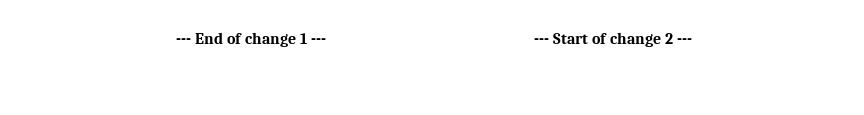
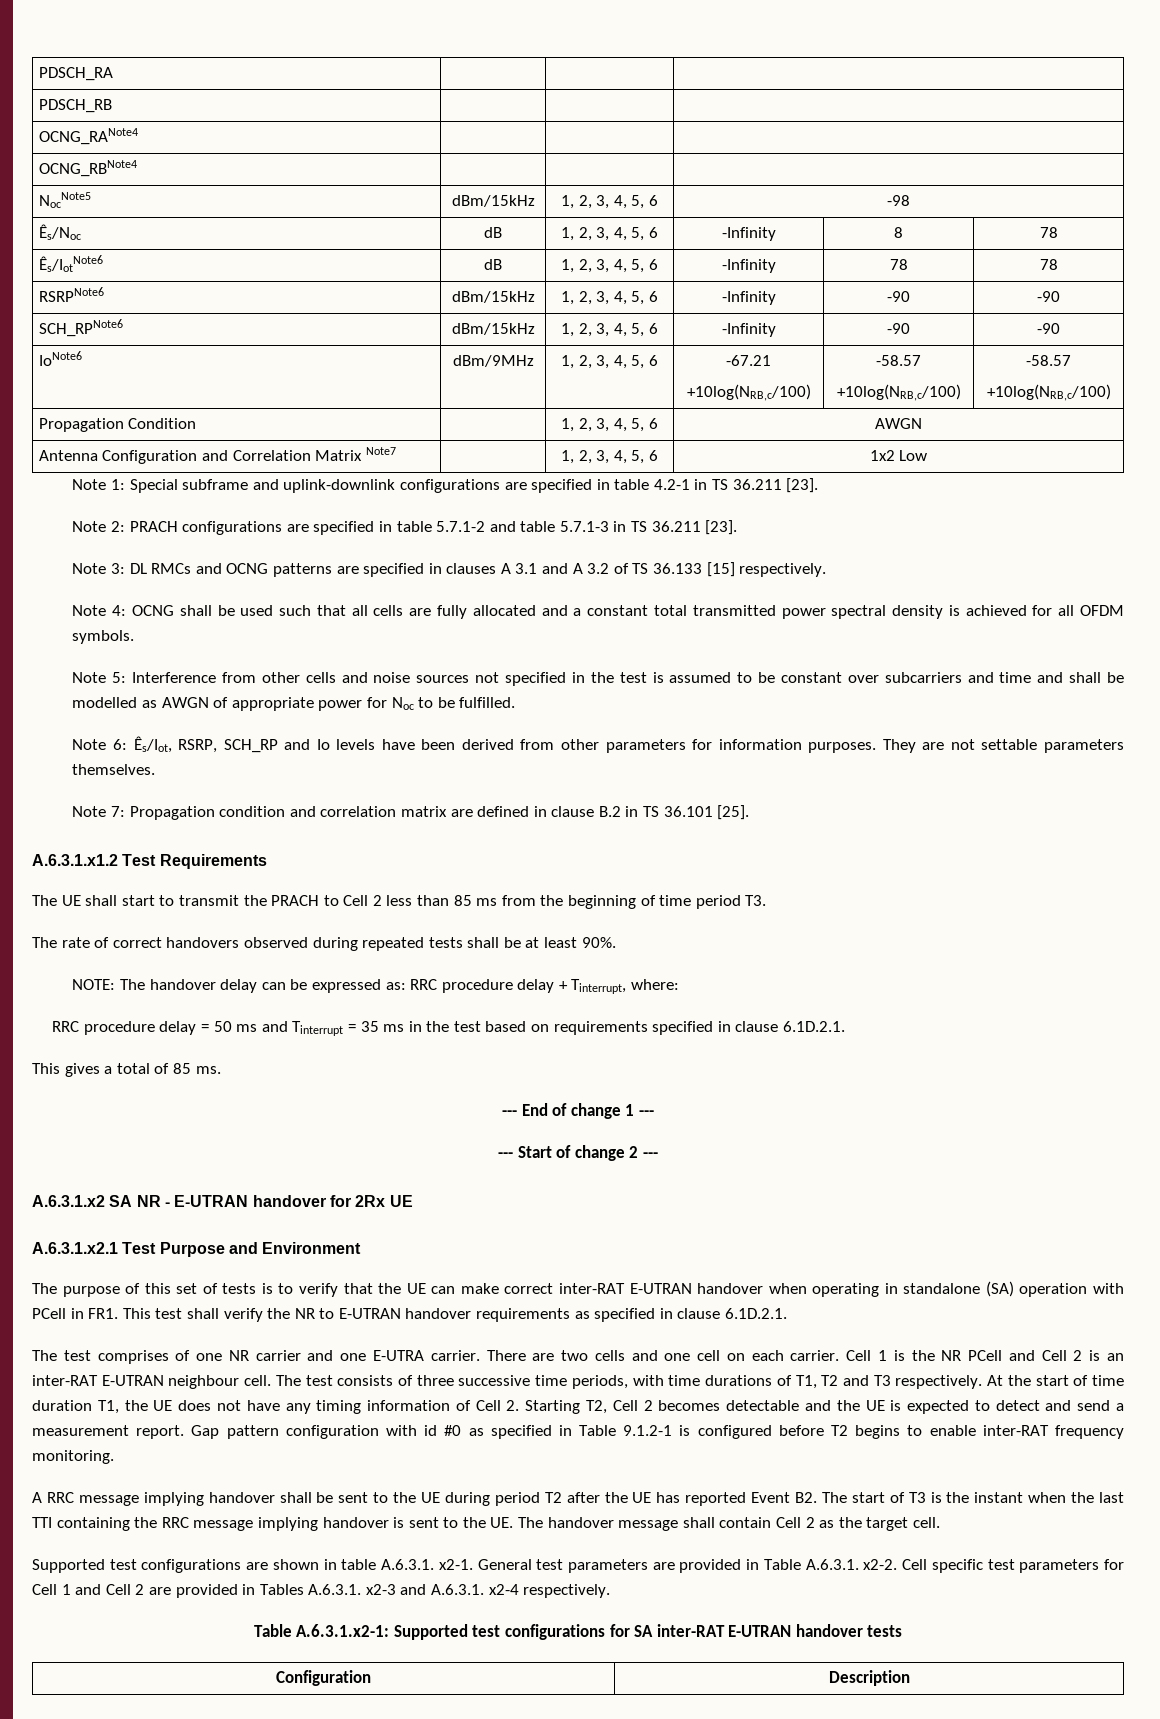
+ PDSCH_RA | | |
+ PDSCH_RB | | |
+ OCNG_RANote4 | | |
+ OCNG_RBNote4 | | |
+ NocNote5 | dBm/15kHz | 1, 2, 3, 4, 5, 6 | -98
+ Ês/Noc | dB | 1, 2, 3, 4, 5, 6 | -Infinity | 8 | 78
+ Ês/IotNote6 | dB | 1, 2, 3, 4, 5, 6 | -Infinity | 78 | 78
+ RSRPNote6 | dBm/15kHz | 1, 2, 3, 4, 5, 6 | -Infinity | -90 | -90
+ SCH_RPNote6 | dBm/15kHz | 1, 2, 3, 4, 5, 6 | -Infinity | -90 | -90
+ IoNote6 | dBm/9MHz | 1, 2, 3, 4, 5, 6 | -67.21
+ +10log(NRB,c/100) | -58.57
+ +10log(NRB,c/100) | -58.57
+ +10log(NRB,c/100)
+ Propagation Condition | | 1, 2, 3, 4, 5, 6 | AWGN
+ Antenna Configuration and Correlation Matrix Note7 | | 1, 2, 3, 4, 5, 6 | 1x2 Low
+ Note 1: Special subframe and uplink-downlink configurations are specified in table 4.2-1 in TS 36.211 [23].
+ Note 2: PRACH configurations are specified in table 5.7.1-2 and table 5.7.1-3 in TS 36.211 [23].
+ Note 3: DL RMCs and OCNG patterns are specified in clauses A 3.1 and A 3.2 of TS 36.133 [15] respectively.
+ Note 4: OCNG shall be used such that all cells are fully allocated and a constant total transmitted power spectral density is achieved for all OFDM symbols.
+ Note 5: Interference from other cells and noise sources not specified in the test is assumed to be constant over subcarriers and time and shall be modelled as AWGN of appropriate power for Noc to be fulfilled.
+ Note 6: Ês/Iot, RSRP, SCH_RP and Io levels have been derived from other parameters for information purposes. They are not settable parameters themselves.
+ Note 7: Propagation condition and correlation matrix are defined in clause B.2 in TS 36.101 [25].
+ A.6.3.1.x1.2 Test Requirements
+ The UE shall start to transmit the PRACH to Cell 2 less than 85 ms from the beginning of time period T3.
+ The rate of correct handovers observed during repeated tests shall be at least 90%.
+ NOTE: The handover delay can be expressed as: RRC procedure delay + Tinterrupt, where:
+ RRC procedure delay = 50 ms and Tinterrupt = 35 ms in the test based on requirements specified in clause 6.1D.2.1.
+ This gives a total of 85 ms.
+ A.6.3.1.x2 SA NR - E-UTRAN handover for 2Rx UE
+ A.6.3.1.x2.1 Test Purpose and Environment
+ The purpose of this set of tests is to verify that the UE can make correct inter-RAT E-UTRAN handover when operating in standalone (SA) operation with PCell in FR1. This test shall verify the NR to E-UTRAN handover requirements as specified in clause 6.1D.2.1.
+ The test comprises of one NR carrier and one E-UTRA carrier. There are two cells and one cell on each carrier. Cell 1 is the NR PCell and Cell 2 is an inter-RAT E-UTRAN neighbour cell. The test consists of three successive time periods, with time durations of T1, T2 and T3 respectively. At the start of time duration T1, the UE does not have any timing information of Cell 2. Starting T2, Cell 2 becomes detectable and the UE is expected to detect and send a measurement report. Gap pattern configuration with id #0 as specified in Table 9.1.2-1 is configured before T2 begins to enable inter-RAT frequency monitoring.
+ A RRC message implying handover shall be sent to the UE during period T2 after the UE has reported Event B2. The start of T3 is the instant when the last TTI containing the RRC message implying handover is sent to the UE. The handover message shall contain Cell 2 as the target cell.
+ Supported test configurations are shown in table A.6.3.1. x2-1. General test parameters are provided in Table A.6.3.1. x2-2. Cell specific test parameters for Cell 1 and Cell 2 are provided in Tables A.6.3.1. x2-3 and A.6.3.1. x2-4 respectively.
+ Table A.6.3.1.x2-1: Supported test configurations for SA inter-RAT E-UTRAN handover tests
+ Configuration | Description

